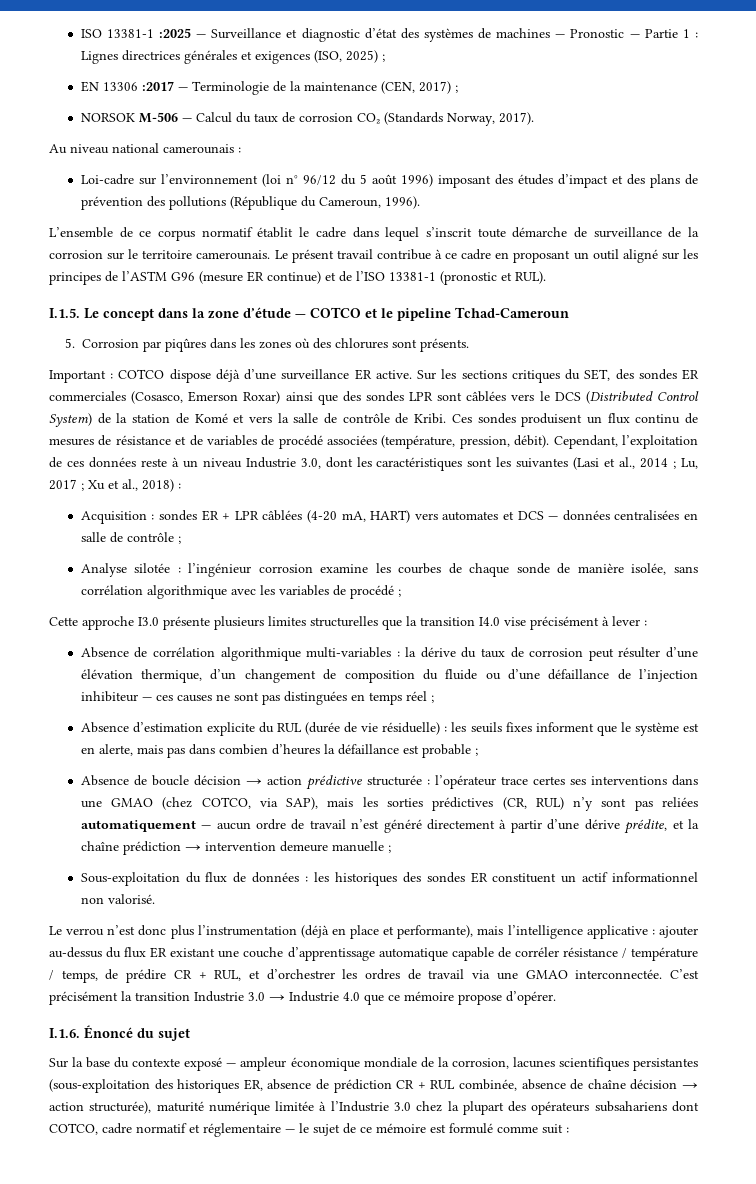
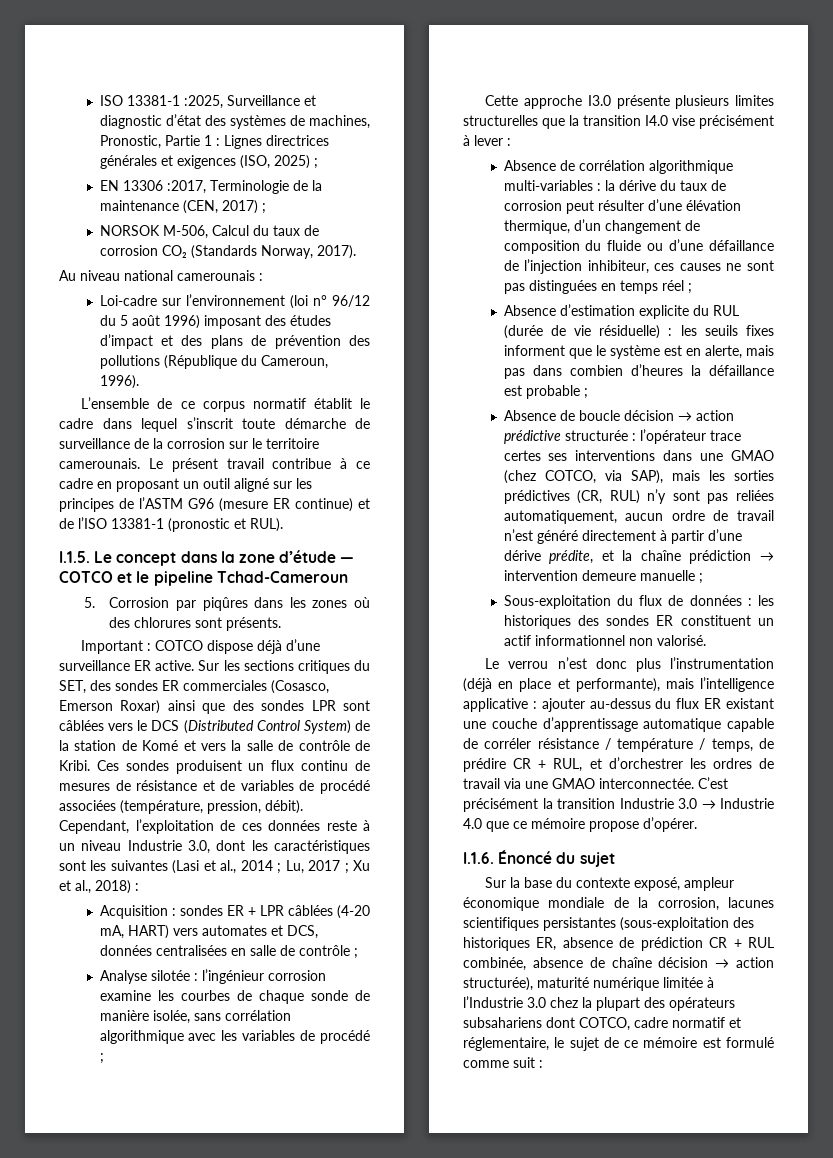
- ISO 13381-1 :2025 — Surveillance et diagnostic d’état des systèmes de machines — Pronostic — Partie 1 : Lignes directrices générales et exigences (ISO, 2025) ;
+ ISO 13381-1 :2025, Surveillance et diagnostic d’état des systèmes de machines, Pronostic, Partie 1 : Lignes directrices générales et exigences (ISO, 2025) ;
- EN 13306 :2017 — Terminologie de la maintenance (CEN, 2017) ;
+ EN 13306 :2017, Terminologie de la maintenance (CEN, 2017) ;
- NORSOK M-506 — Calcul du taux de corrosion CO₂ (Standards Norway, 2017).
+ NORSOK M-506, Calcul du taux de corrosion CO₂ (Standards Norway, 2017).
- Acquisition : sondes ER + LPR câblées (4-20 mA, HART) vers automates et DCS — données centralisées en salle de contrôle ;
+ Acquisition : sondes ER + LPR câblées (4-20 mA, HART) vers automates et DCS, données centralisées en salle de contrôle ;
- Absence de corrélation algorithmique multi-variables : la dérive du taux de corrosion peut résulter d’une élévation thermique, d’un changement de composition du fluide ou d’une défaillance de l’injection inhibiteur — ces causes ne sont pas distinguées en temps réel ;
+ Absence de corrélation algorithmique multi-variables : la dérive du taux de corrosion peut résulter d’une élévation thermique, d’un changement de composition du fluide ou d’une défaillance de l’injection inhibiteur, ces causes ne sont pas distinguées en temps réel ;
- Absence de boucle décision → action prédictive structurée : l’opérateur trace certes ses interventions dans une GMAO (chez COTCO, via SAP), mais les sorties prédictives (CR, RUL) n’y sont pas reliées automatiquement — aucun ordre de travail n’est généré directement à partir d’une dérive prédite, et la chaîne prédiction → intervention demeure manuelle ;
+ Absence de boucle décision → action prédictive structurée : l’opérateur trace certes ses interventions dans une GMAO (chez COTCO, via SAP), mais les sorties prédictives (CR, RUL) n’y sont pas reliées automatiquement, aucun ordre de travail n’est généré directement à partir d’une dérive prédite, et la chaîne prédiction → intervention demeure manuelle ;
- Sur la base du contexte exposé — ampleur économique mondiale de la corrosion, lacunes scientifiques persistantes (sous-exploitation des historiques ER, absence de prédiction CR + RUL combinée, absence de chaîne décision → action structurée), maturité numérique limitée à l’Industrie 3.0 chez la plupart des opérateurs subsahariens dont COTCO, cadre normatif et réglementaire — le sujet de ce mémoire est formulé comme suit :
+ Sur la base du contexte exposé, ampleur économique mondiale de la corrosion, lacunes scientifiques persistantes (sous-exploitation des historiques ER, absence de prédiction CR + RUL combinée, absence de chaîne décision → action structurée), maturité numérique limitée à l’Industrie 3.0 chez la plupart des opérateurs subsahariens dont COTCO, cadre normatif et réglementaire, le sujet de ce mémoire est formulé comme suit :

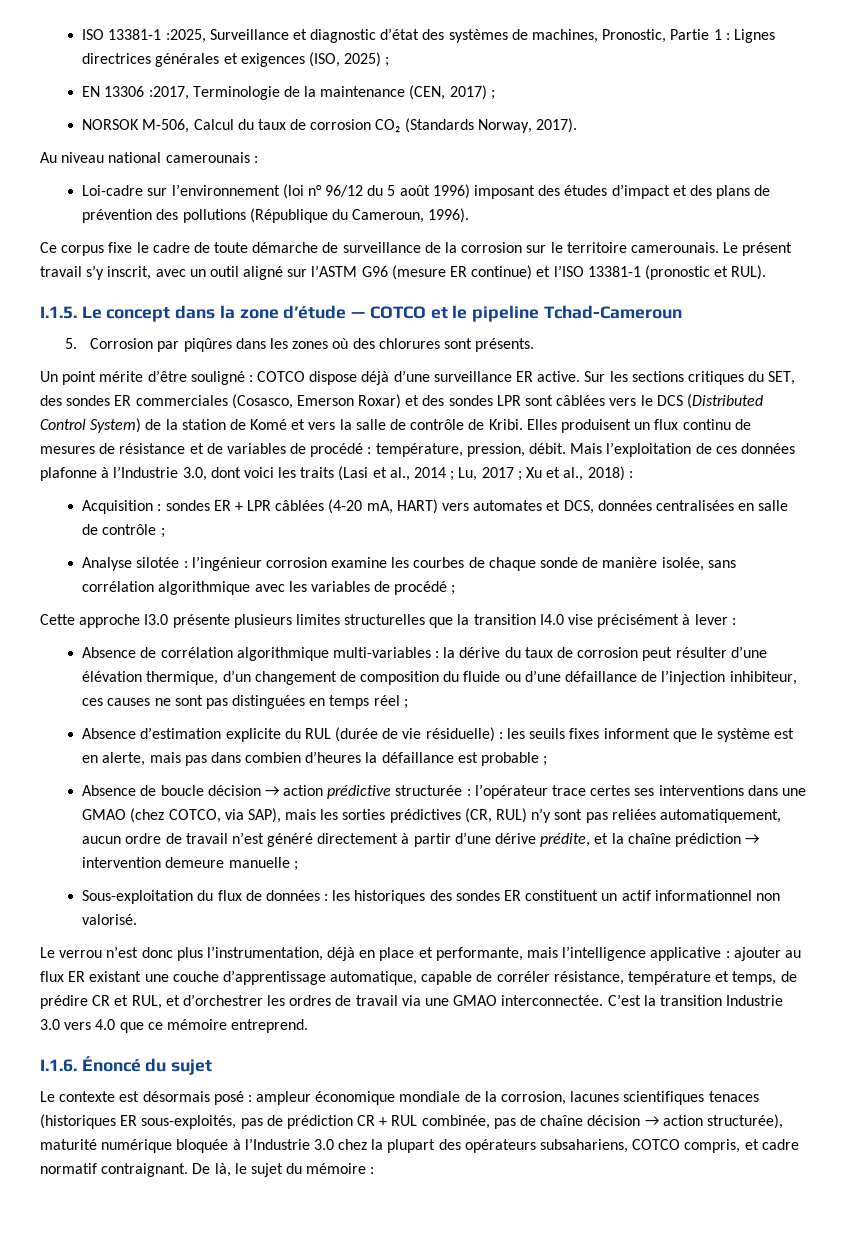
- L’ensemble de ce corpus normatif établit le cadre dans lequel s’inscrit toute démarche de surveillance de la corrosion sur le territoire camerounais.
+ Ce corpus fixe le cadre de toute démarche de surveillance de la corrosion sur le territoire camerounais.
- Le présent travail contribue à ce cadre en proposant un outil aligné sur les principes de l’ASTM G96 (mesure ER continue) et de l’ISO 13381-1 (pronostic et RUL).
+ Le présent travail s’y inscrit, avec un outil aligné sur l’ASTM G96 (mesure ER continue) et l’ISO 13381-1 (pronostic et RUL).
- Important : COTCO dispose déjà d’une surveillance ER active.
+ Un point mérite d’être souligné : COTCO dispose déjà d’une surveillance ER active.
- Sur les sections critiques du SET, des sondes ER commerciales (Cosasco, Emerson Roxar) ainsi que des sondes LPR sont câblées vers le DCS (Distributed Control System) de la station de Komé et vers la salle de contrôle de Kribi.
+ Sur les sections critiques du SET, des sondes ER commerciales (Cosasco, Emerson Roxar) et des sondes LPR sont câblées vers le DCS (Distributed Control System) de la station de Komé et vers la salle de contrôle de Kribi.
- Ces sondes produisent un flux continu de mesures de résistance et de variables de procédé associées (température, pression, débit). Cependant, l’exploitation de ces données reste à un niveau Industrie 3.0, dont les caractéristiques sont les suivantes (Lasi et al., 2014 ; Lu, 2017 ; Xu et al., 2018) :
+ Elles produisent un flux continu de mesures de résistance et de variables de procédé : température, pression, débit. Mais l’exploitation de ces données plafonne à l’Industrie 3.0, dont voici les traits (Lasi et al., 2014 ; Lu, 2017 ; Xu et al., 2018) :
- Le verrou n’est donc plus l’instrumentation (déjà en place et performante), mais l’intelligence applicative : ajouter au-dessus du flux ER existant une couche d’apprentissage automatique capable de corréler résistance / température / temps, de prédire CR + RUL, et d’orchestrer les ordres de travail via une GMAO interconnectée.
+ Le verrou n’est donc plus l’instrumentation, déjà en place et performante, mais l’intelligence applicative : ajouter au flux ER existant une couche d’apprentissage automatique, capable de corréler résistance, température et temps, de prédire CR et RUL, et d’orchestrer les ordres de travail via une GMAO interconnectée.
- C’est précisément la transition Industrie 3.0 → Industrie 4.0 que ce mémoire propose d’opérer.
+ C’est la transition Industrie 3.0 vers 4.0 que ce mémoire entreprend.
- Sur la base du contexte exposé, ampleur économique mondiale de la corrosion, lacunes scientifiques persistantes (sous-exploitation des historiques ER, absence de prédiction CR + RUL combinée, absence de chaîne décision → action structurée), maturité numérique limitée à l’Industrie 3.0 chez la plupart des opérateurs subsahariens dont COTCO, cadre normatif et réglementaire, le sujet de ce mémoire est formulé comme suit :
+ Le contexte est désormais posé : ampleur économique mondiale de la corrosion, lacunes scientifiques tenaces (historiques ER sous-exploités, pas de prédiction CR + RUL combinée, pas de chaîne décision → action structurée), maturité numérique bloquée à l’Industrie 3.0 chez la plupart des opérateurs subsahariens, COTCO compris, et cadre normatif contraignant. De là, le sujet du mémoire :

